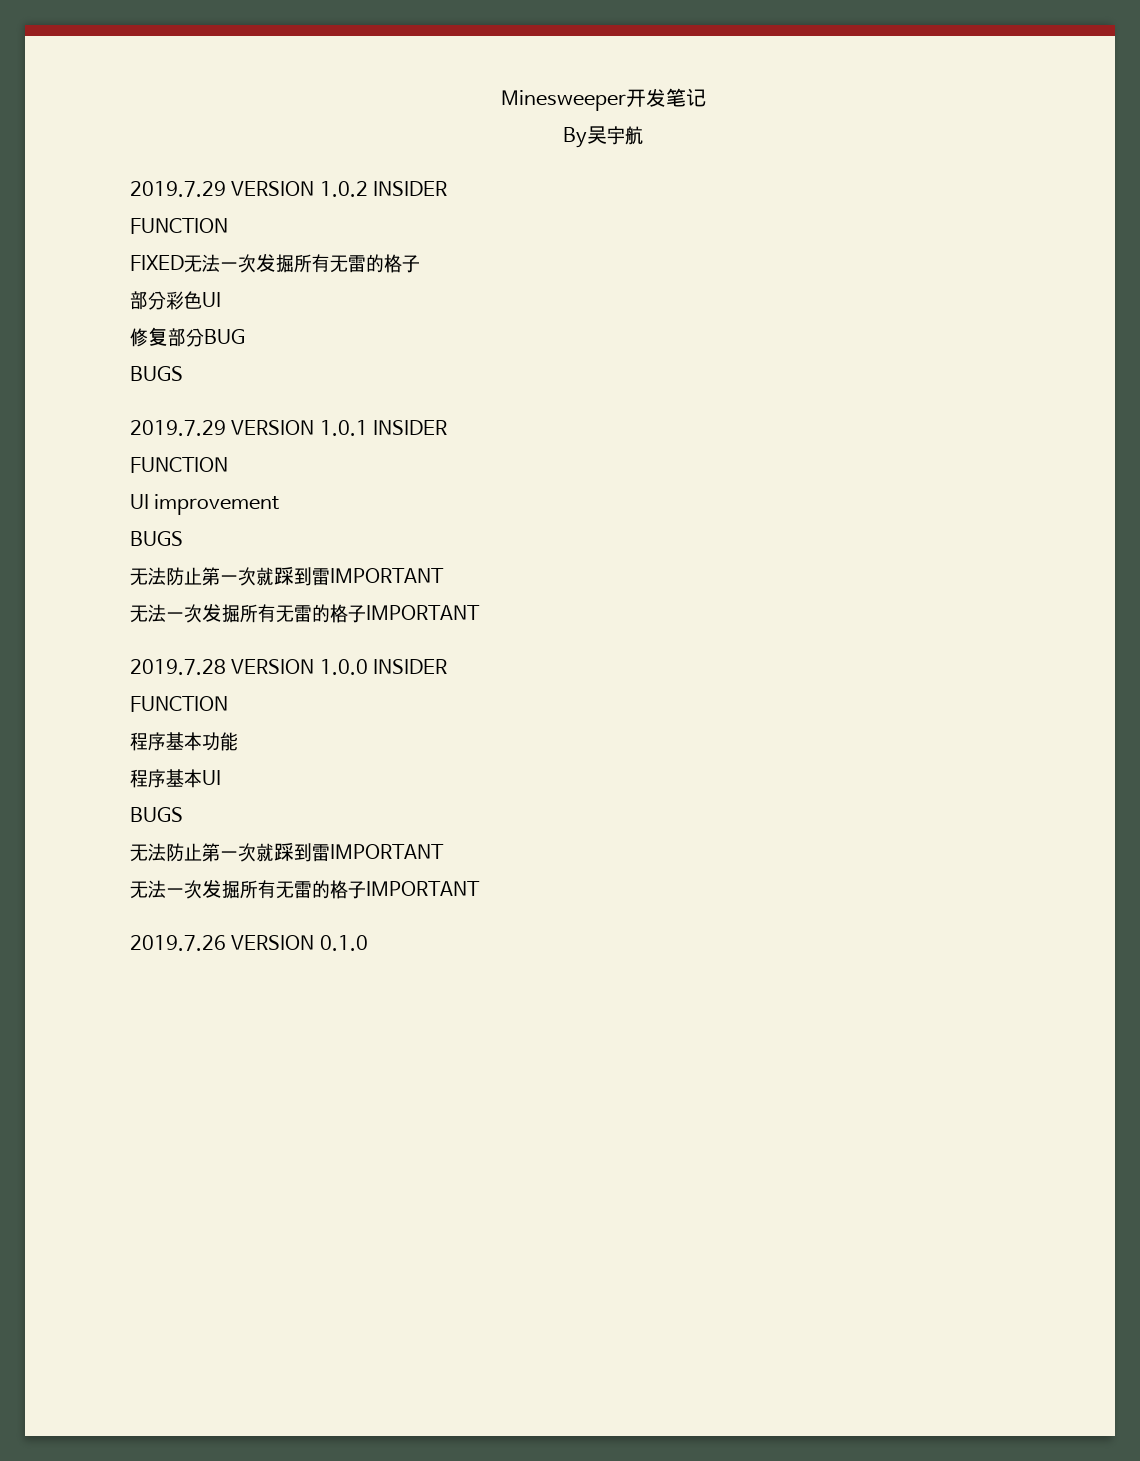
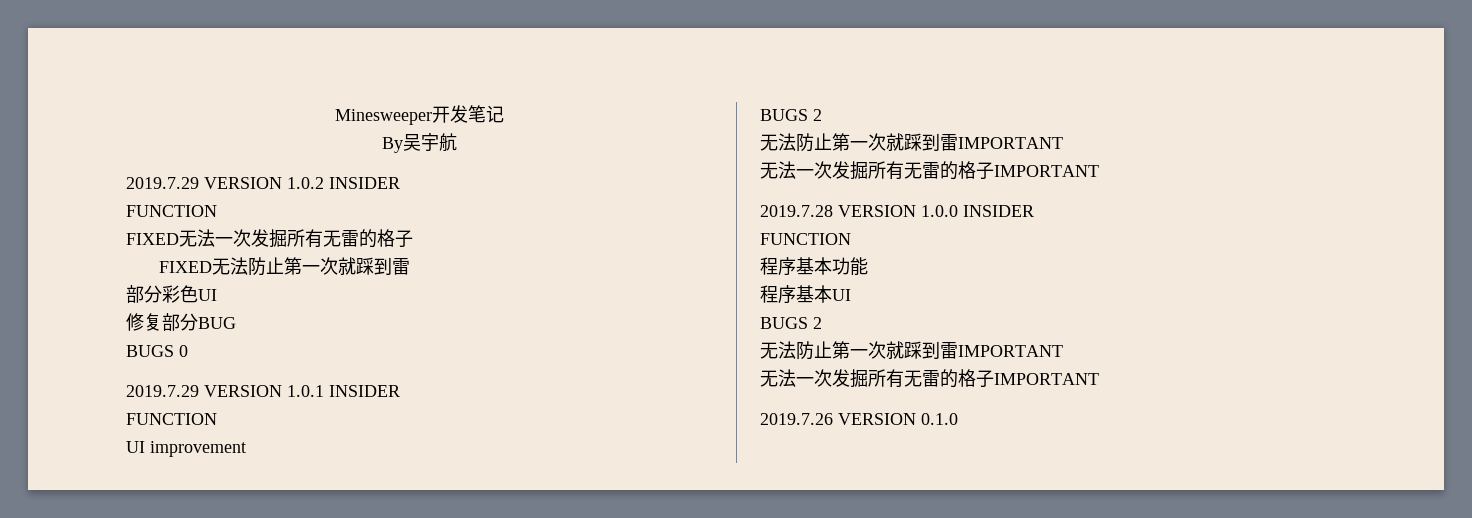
+ FIXED无法防止第一次就踩到雷
  修复部分BUG
- BUGS
+ BUGS 0
  UI improvement
- BUGS
+ BUGS 2
  程序基本UI
- BUGS
+ BUGS 2

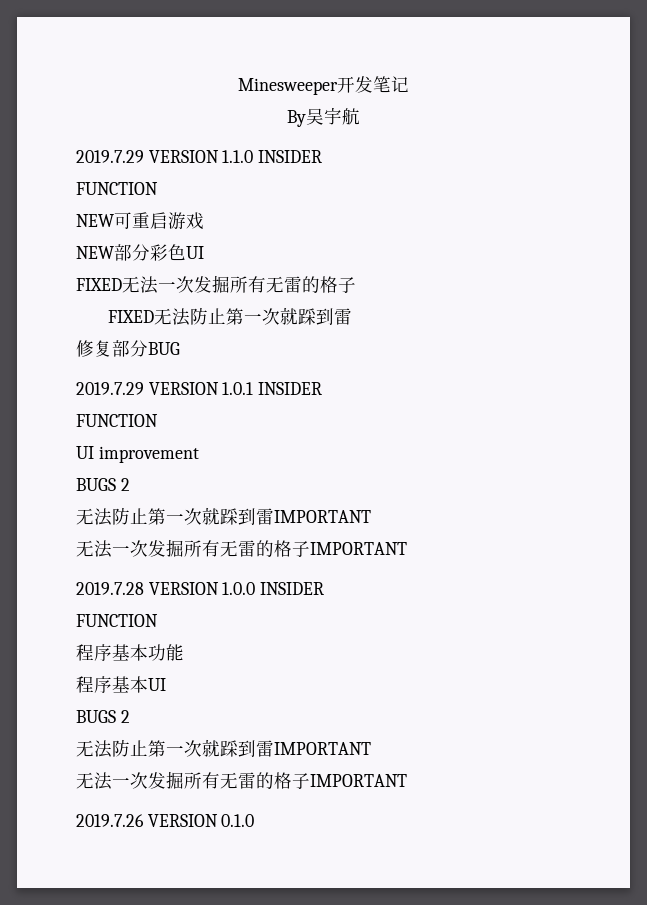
- 2019.7.29 VERSION 1.0.2 INSIDER
+ 2019.7.29 VERSION 1.1.0 INSIDER
  FUNCTION
+ NEW可重启游戏
+ NEW部分彩色UI
- 部分彩色UI
- BUGS 0

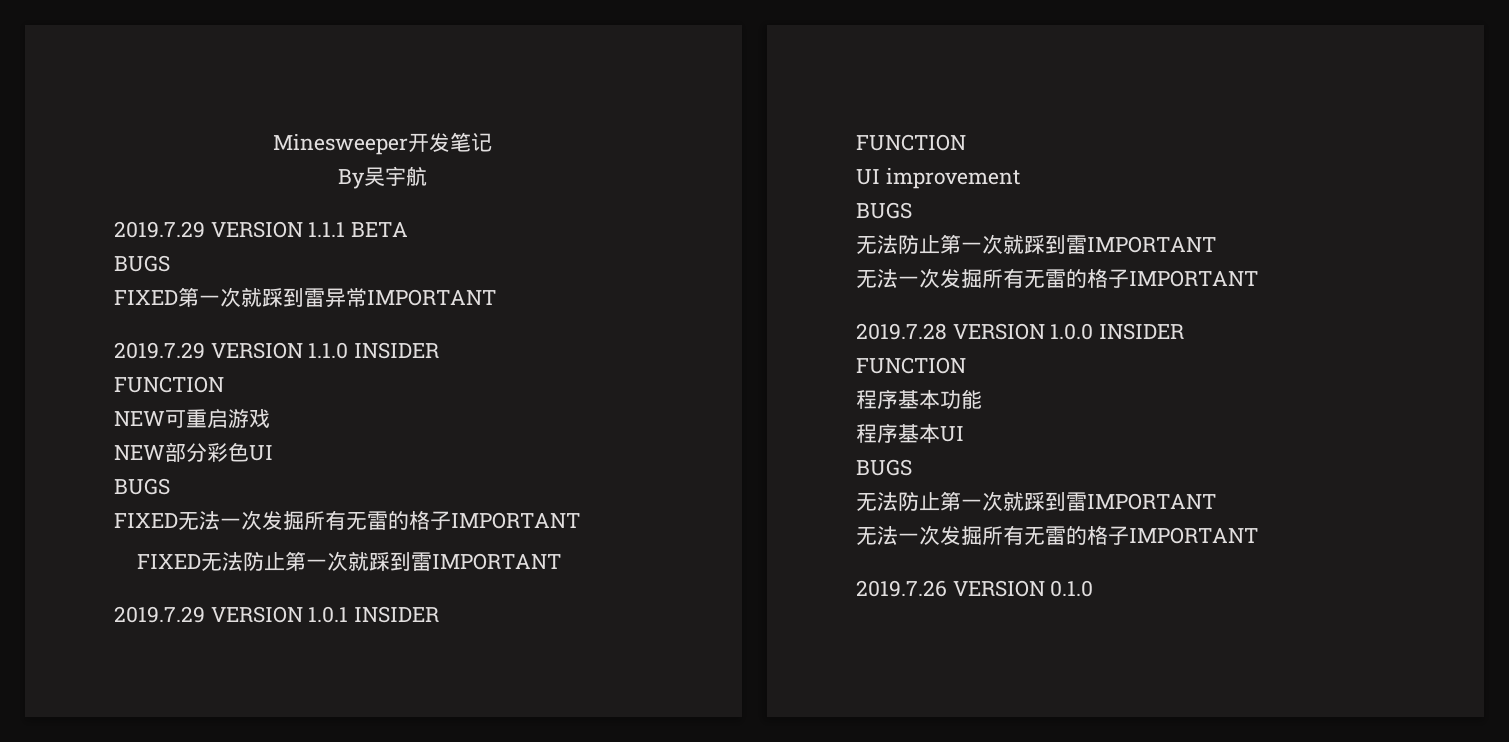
+ 2019.7.29 VERSION 1.1.1 BETA
+ BUGS
+ FIXED第一次就踩到雷异常IMPORTANT
  NEW部分彩色UI
+ BUGS
- FIXED无法一次发掘所有无雷的格子
+ FIXED无法一次发掘所有无雷的格子IMPORTANT
- FIXED无法防止第一次就踩到雷
- 修复部分BUG
+ FIXED无法防止第一次就踩到雷IMPORTANT
  UI improvement
- BUGS 2
+ BUGS
  程序基本UI
- BUGS 2
+ BUGS

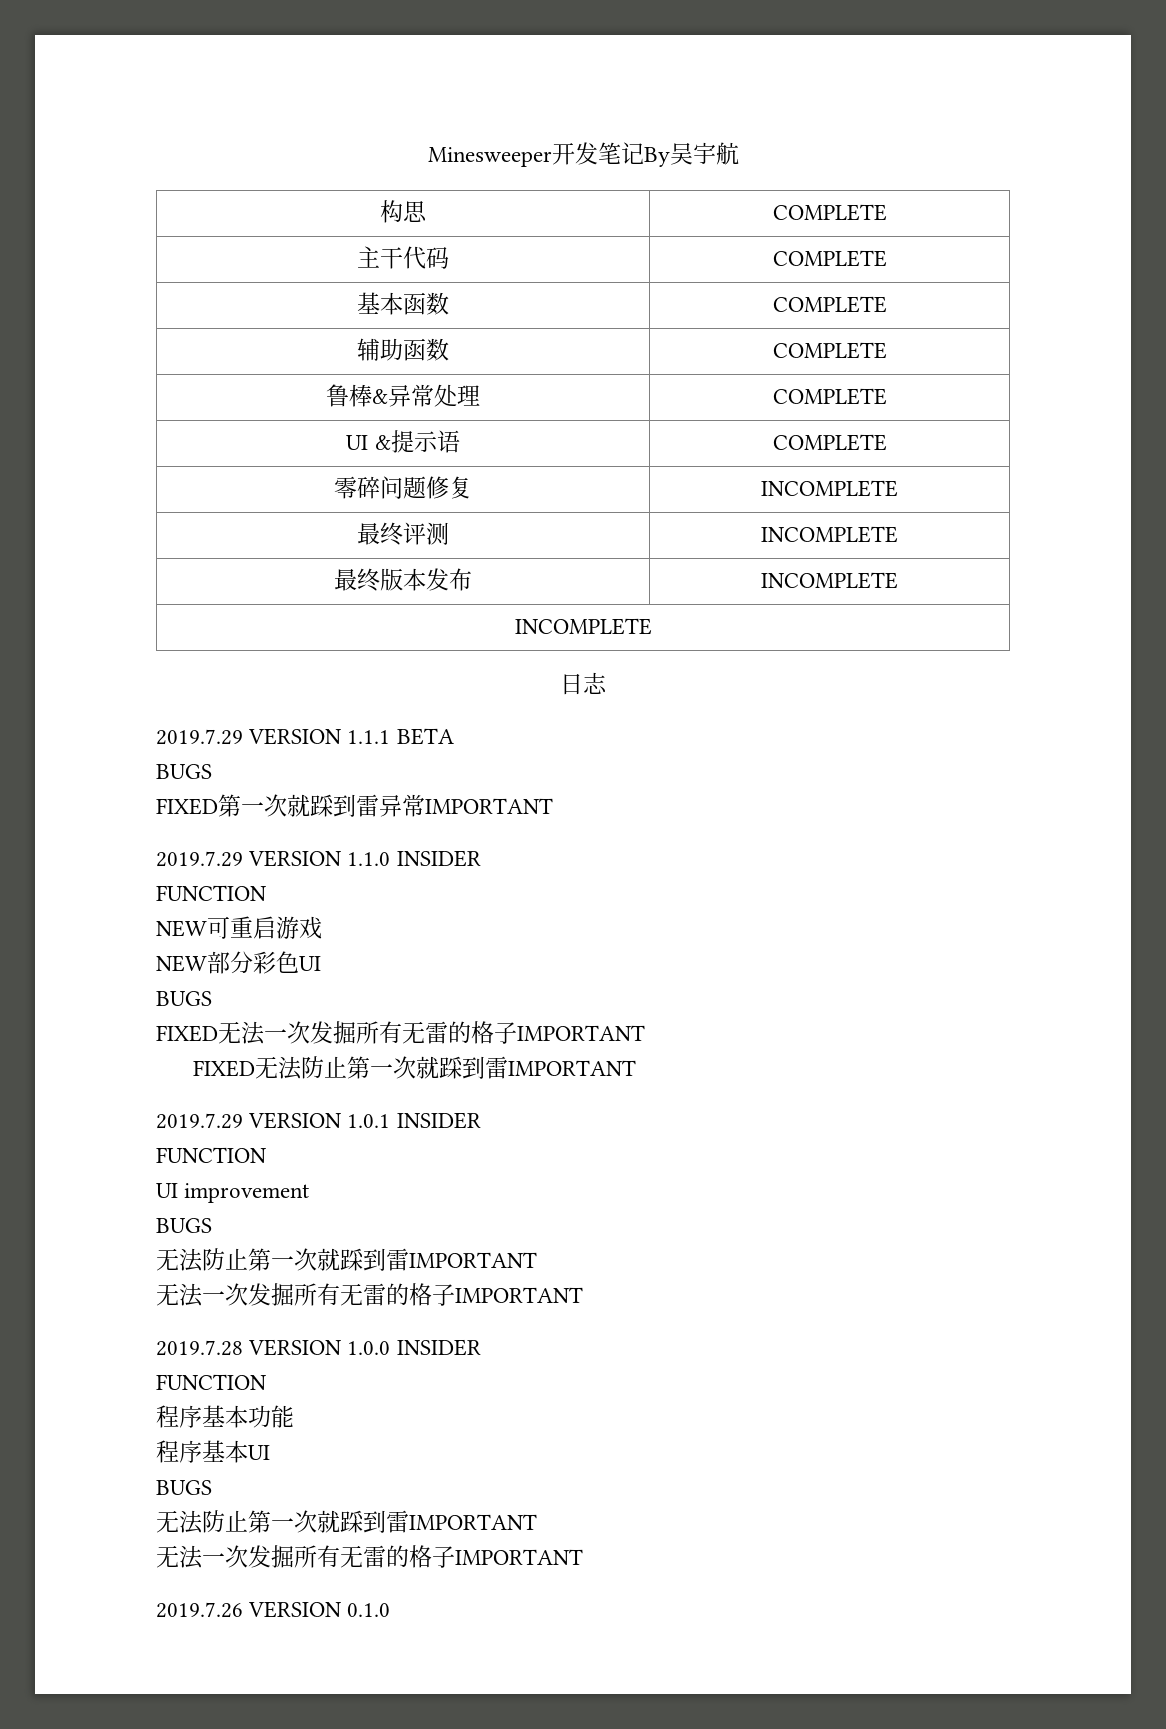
- Minesweeper开发笔记
- By吴宇航
+ Minesweeper开发笔记By吴宇航
+ 构思 | COMPLETE
+ 主干代码 | COMPLETE
+ 基本函数 | COMPLETE
+ 辅助函数 | COMPLETE
+ 鲁棒&异常处理 | COMPLETE
+ UI &提示语 | COMPLETE
+ 零碎问题修复 | INCOMPLETE
+ 最终评测 | INCOMPLETE
+ 最终版本发布 | INCOMPLETE
+ INCOMPLETE
+ 日志

